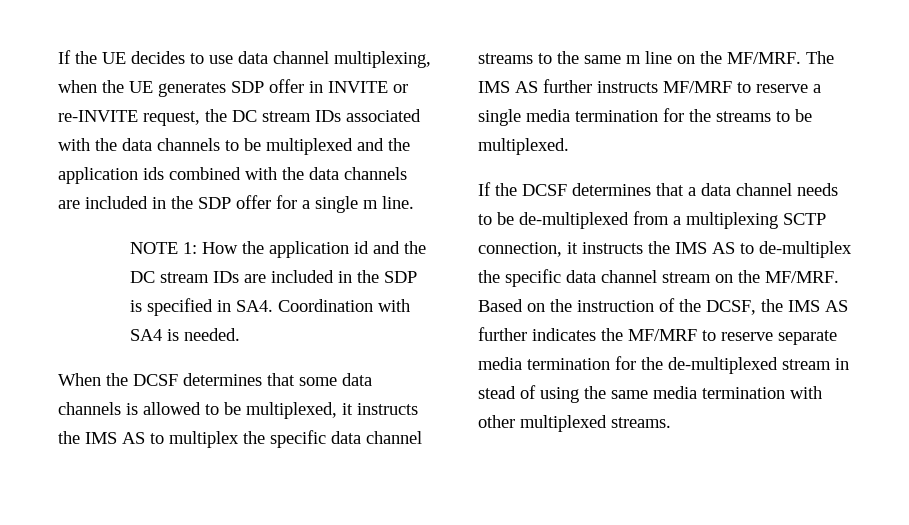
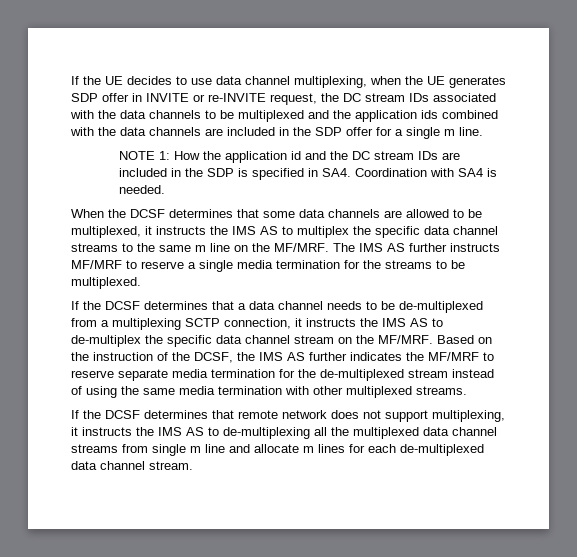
- When the DCSF determines that some data channels is allowed to be multiplexed, it instructs the IMS AS to multiplex the specific data channel streams to the same m line on the MF/MRF.
+ When the DCSF determines that some data channels are allowed to be multiplexed, it instructs the IMS AS to multiplex the specific data channel streams to the same m line on the MF/MRF.
- Based on the instruction of the DCSF, the IMS AS further indicates the MF/MRF to reserve separate media termination for the de-multiplexed stream in stead of using the same media termination with other multiplexed streams.
+ Based on the instruction of the DCSF, the IMS AS further indicates the MF/MRF to reserve separate media termination for the de-multiplexed stream instead of using the same media termination with other multiplexed streams.
+ If the DCSF determines that remote network does not support multiplexing, it instructs the IMS AS to de-multiplexing all the multiplexed data channel streams from single m line and allocate m lines for each de-multiplexed data channel stream.

